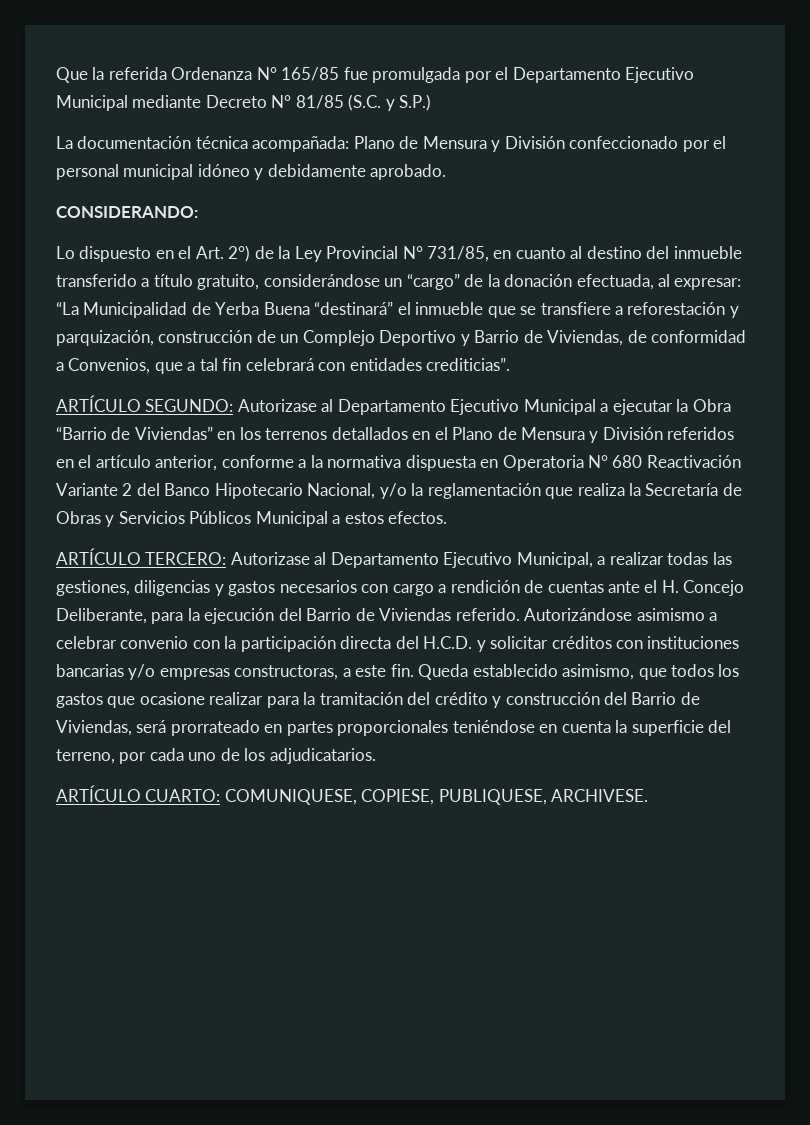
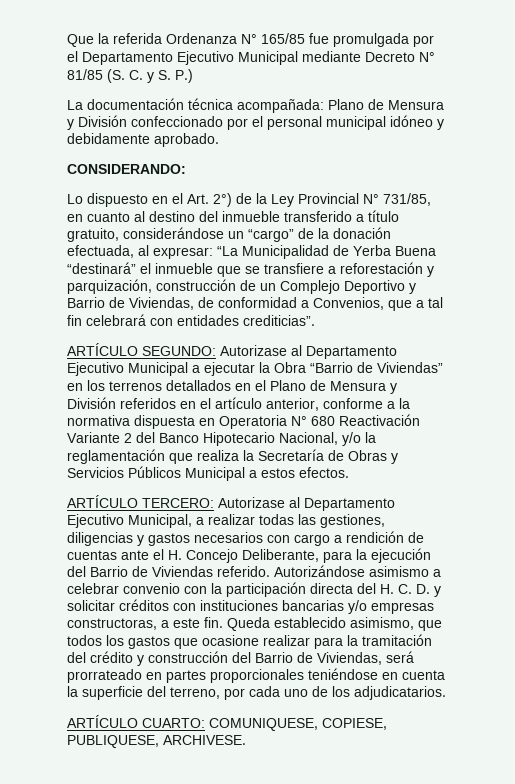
- Que la referida Ordenanza N° 165/85 fue promulgada por el Departamento Ejecutivo Municipal mediante Decreto N° 81/85 (S.C. y S.P.)
+ Que la referida Ordenanza N° 165/85 fue promulgada por el Departamento Ejecutivo Municipal mediante Decreto N° 81/85 (S. C. y S. P.)
- Autorizándose asimismo a celebrar convenio con la participación directa del H.C.D. y solicitar créditos con instituciones bancarias y/o empresas constructoras, a este fin.
+ Autorizándose asimismo a celebrar convenio con la participación directa del H. C. D. y solicitar créditos con instituciones bancarias y/o empresas constructoras, a este fin.

